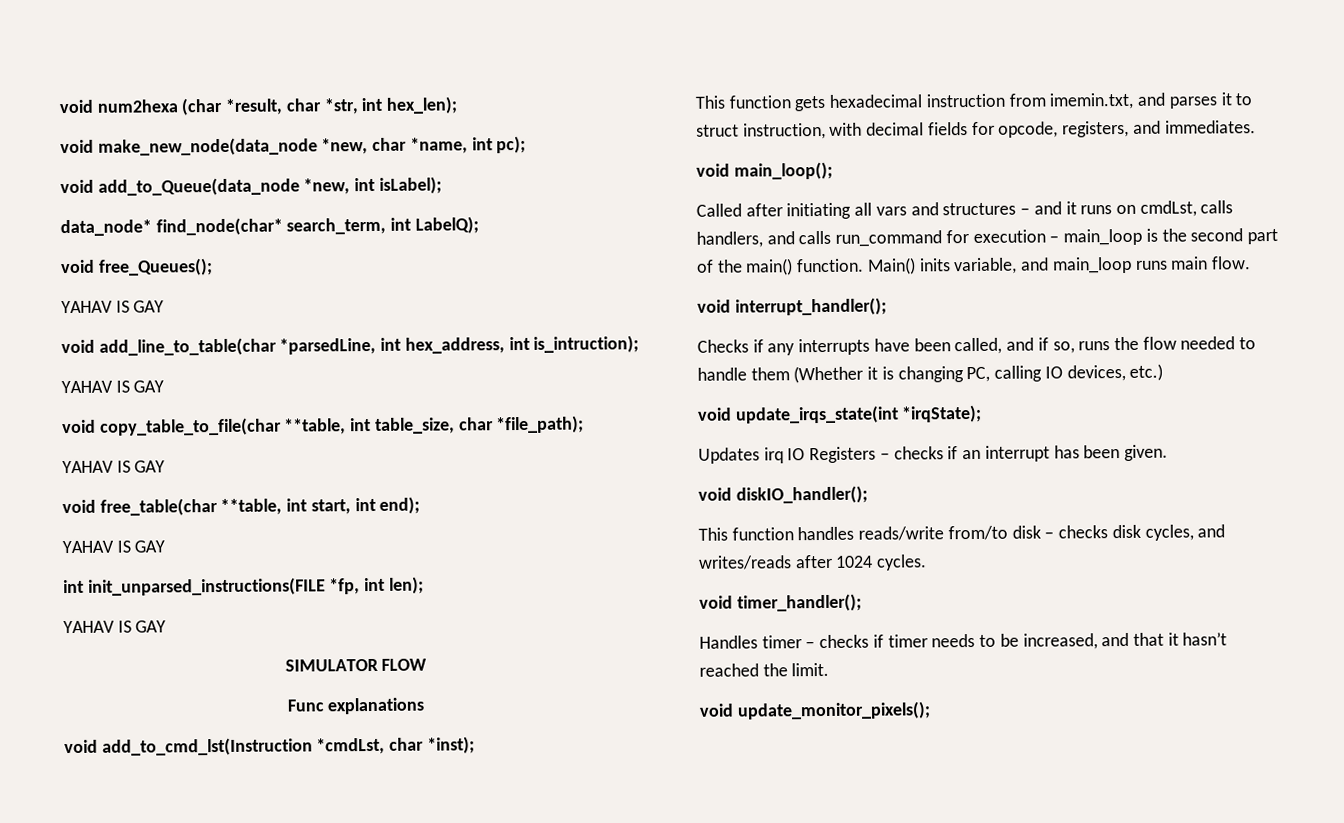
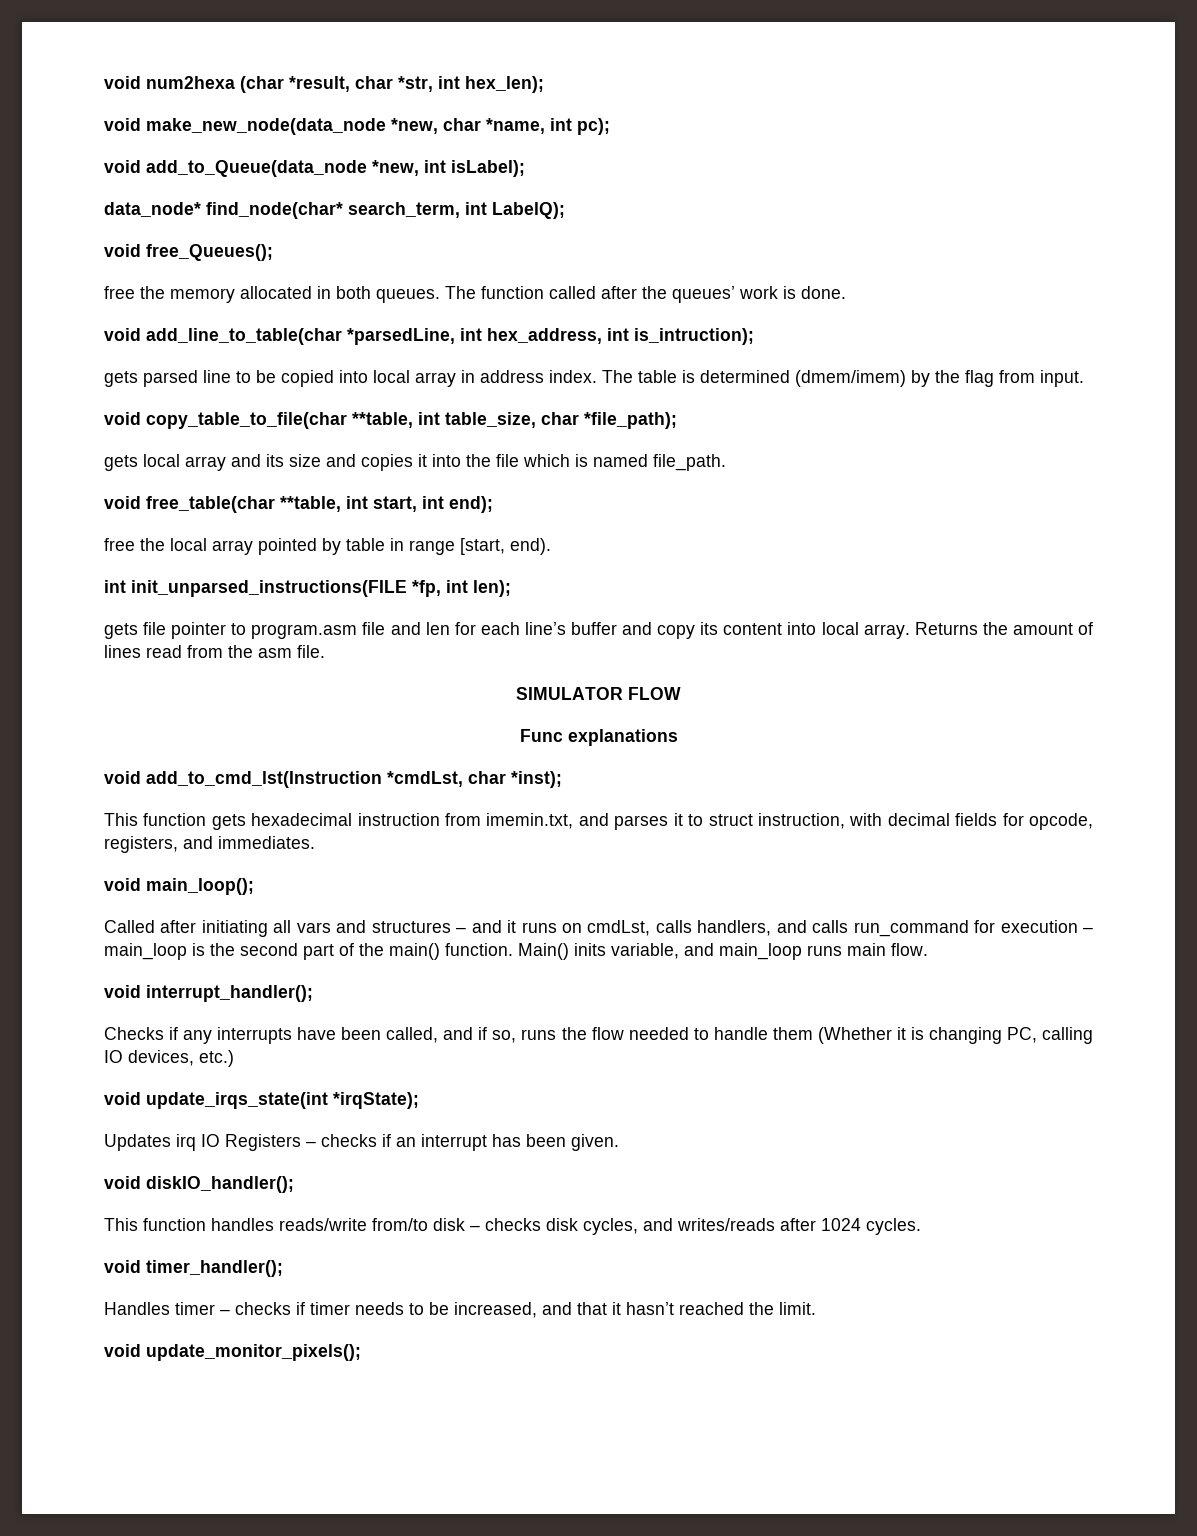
  void free_Queues();
- YAHAV IS GAY
+ free the memory allocated in both queues. The function called after the queues’ work is done.
  void add_line_to_table(char *parsedLine, int hex_address, int is_intruction);
- YAHAV IS GAY
+ gets parsed line to be copied into local array in address index. The table is determined (dmem/imem) by the flag from input.
  void copy_table_to_file(char **table, int table_size, char *file_path);
- YAHAV IS GAY
+ gets local array and its size and copies it into the file which is named file_path.
  void free_table(char **table, int start, int end);
- YAHAV IS GAY
+ free the local array pointed by table in range [start, end).
  int init_unparsed_instructions(FILE *fp, int len);
- YAHAV IS GAY
+ gets file pointer to program.asm file and len for each line’s buffer and copy its content into local array. Returns the amount of lines read from the asm file.

